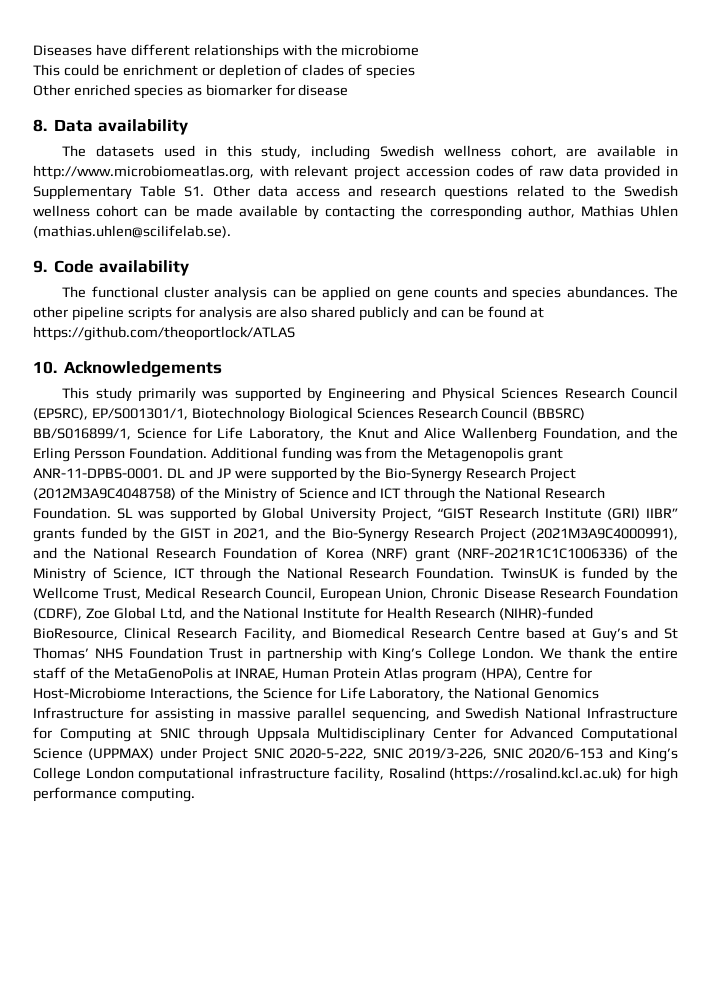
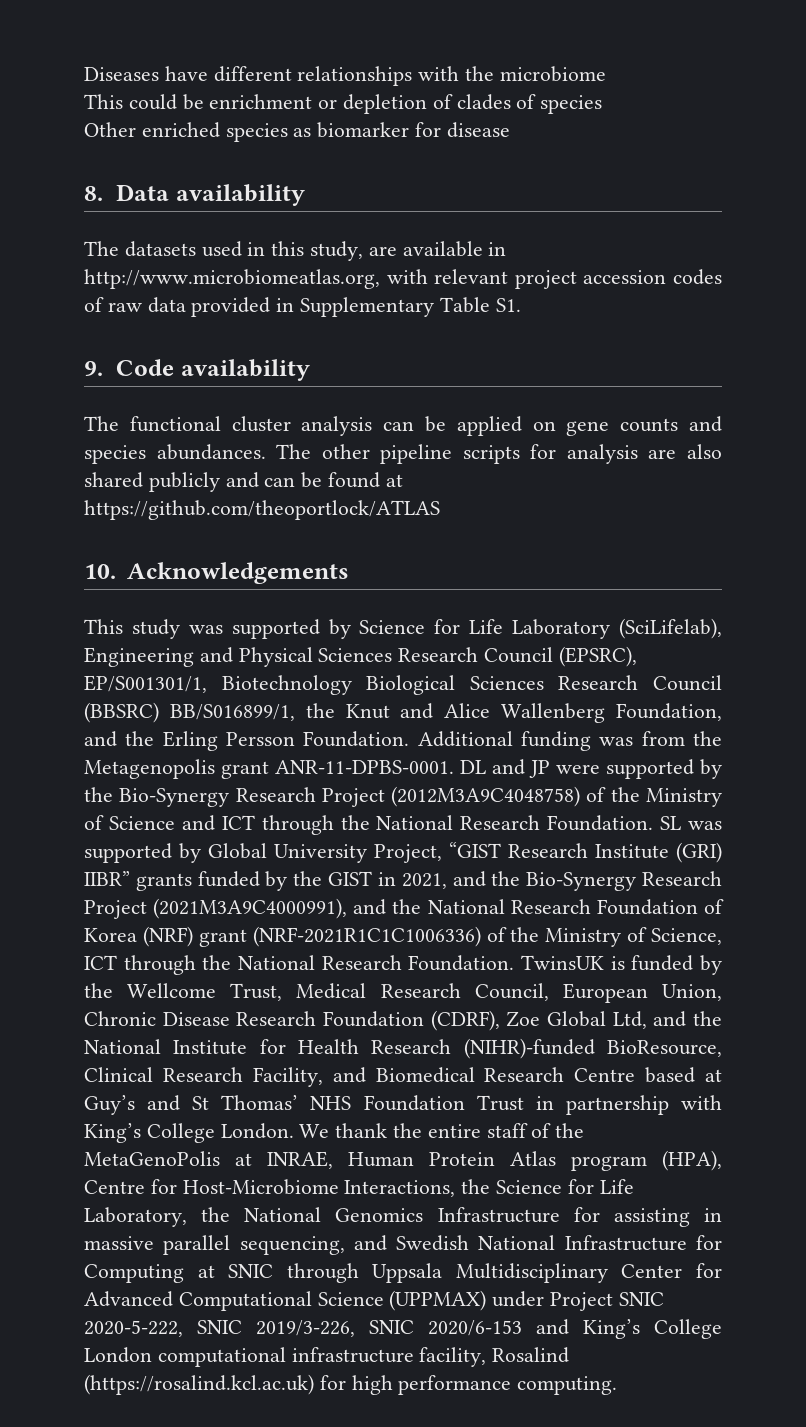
- The datasets used in this study, including Swedish wellness cohort, are available in http://www.microbiomeatlas.org, with relevant project accession codes of raw data provided in Supplementary Table S1. Other data access and research questions related to the Swedish wellness cohort can be made available by contacting the corresponding author, Mathias Uhlen (mathias.uhlen@scilifelab.se).
+ The datasets used in this study, are available in http://www.microbiomeatlas.org, with relevant project accession codes of raw data provided in Supplementary Table S1.
- This study primarily was supported by Engineering and Physical Sciences Research Council (EPSRC), EP/S001301/1, Biotechnology Biological Sciences Research Council (BBSRC) BB/S016899/1, Science for Life Laboratory, the Knut and Alice Wallenberg Foundation, and the Erling Persson Foundation.
+ This study was supported by Science for Life Laboratory (SciLifelab), Engineering and Physical Sciences Research Council (EPSRC), EP/S001301/1, Biotechnology Biological Sciences Research Council (BBSRC) BB/S016899/1, the Knut and Alice Wallenberg Foundation, and the Erling Persson Foundation.

